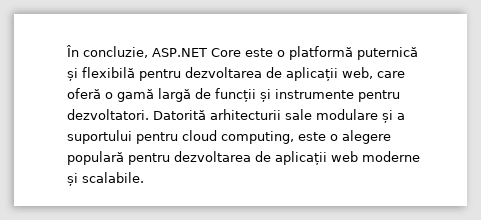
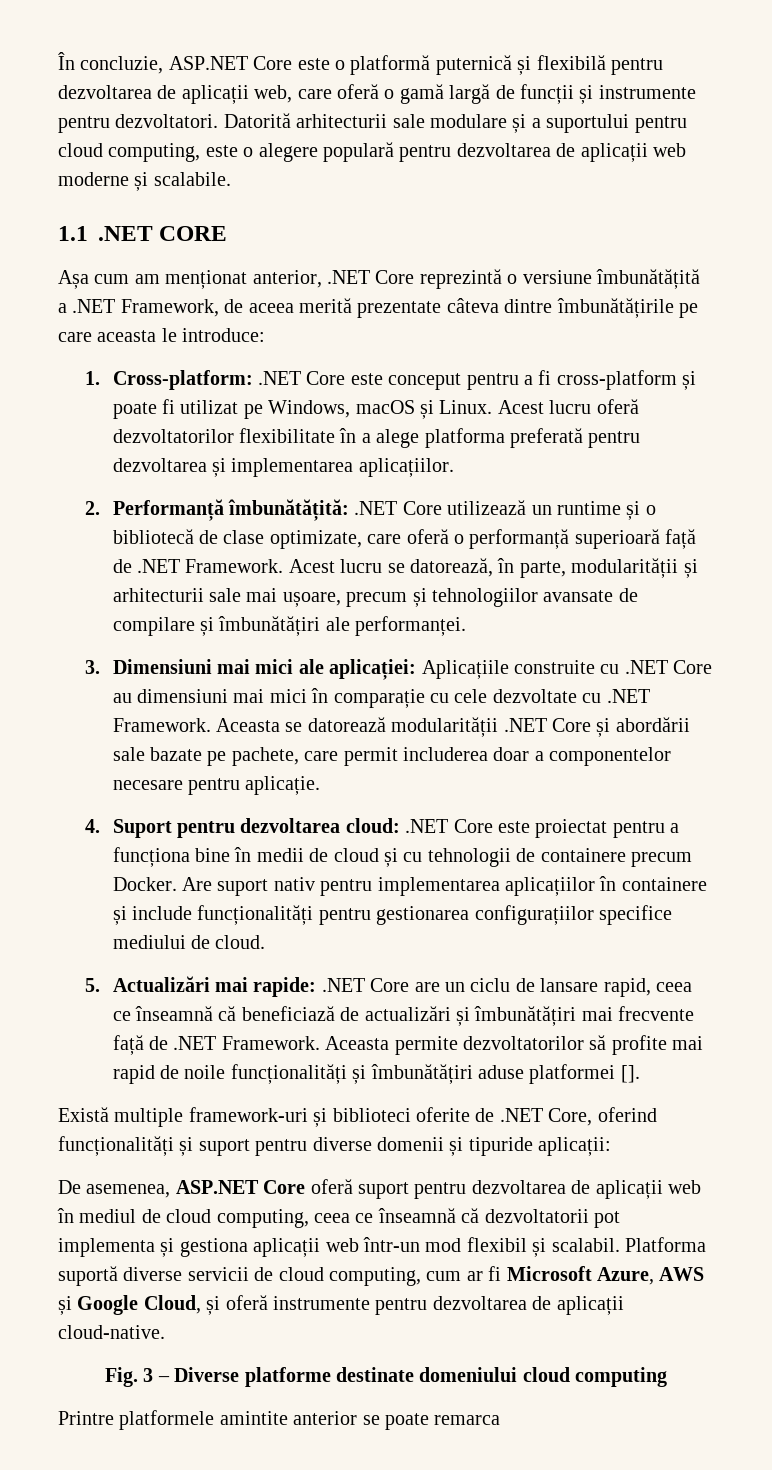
+ 1.1 .NET CORE
+ Așa cum am menționat anterior, .NET Core reprezintă o versiune îmbunătățită a .NET Framework, de aceea merită prezentate câteva dintre îmbunătățirile pe care aceasta le introduce:
+ 1. Cross-platform: .NET Core este conceput pentru a fi cross-platform și poate fi utilizat pe Windows, macOS și Linux. Acest lucru oferă dezvoltatorilor flexibilitate în a alege platforma preferată pentru dezvoltarea și implementarea aplicațiilor.
+ 2. Performanță îmbunătățită: .NET Core utilizează un runtime și o bibliotecă de clase optimizate, care oferă o performanță superioară față de .NET Framework. Acest lucru se datorează, în parte, modularității și arhitecturii sale mai ușoare, precum și tehnologiilor avansate de compilare și îmbunătățiri ale performanței.
+ 3. Dimensiuni mai mici ale aplicației: Aplicațiile construite cu .NET Core au dimensiuni mai mici în comparație cu cele dezvoltate cu .NET Framework. Aceasta se datorează modularității .NET Core și abordării sale bazate pe pachete, care permit includerea doar a componentelor necesare pentru aplicație.
+ 4. Suport pentru dezvoltarea cloud: .NET Core este proiectat pentru a funcționa bine în medii de cloud și cu tehnologii de containere precum Docker. Are suport nativ pentru implementarea aplicațiilor în containere și include funcționalități pentru gestionarea configurațiilor specifice mediului de cloud.
+ 5. Actualizări mai rapide: .NET Core are un ciclu de lansare rapid, ceea ce înseamnă că beneficiază de actualizări și îmbunătățiri mai frecvente față de .NET Framework. Aceasta permite dezvoltatorilor să profite mai rapid de noile funcționalități și îmbunătățiri aduse platformei [].
+ Există multiple framework-uri și biblioteci oferite de .NET Core, oferind funcționalități și suport pentru diverse domenii și tipuride aplicații:
+ De asemenea, ASP.NET Core oferă suport pentru dezvoltarea de aplicații web în mediul de cloud computing, ceea ce înseamnă că dezvoltatorii pot implementa și gestiona aplicații web într-un mod flexibil și scalabil. Platforma suportă diverse servicii de cloud computing, cum ar fi Microsoft Azure, AWS și Google Cloud, și oferă instrumente pentru dezvoltarea de aplicații cloud-native.
+ Fig. 3 – Diverse platforme destinate domeniului cloud computing
+ Printre platformele amintite anterior se poate remarca

